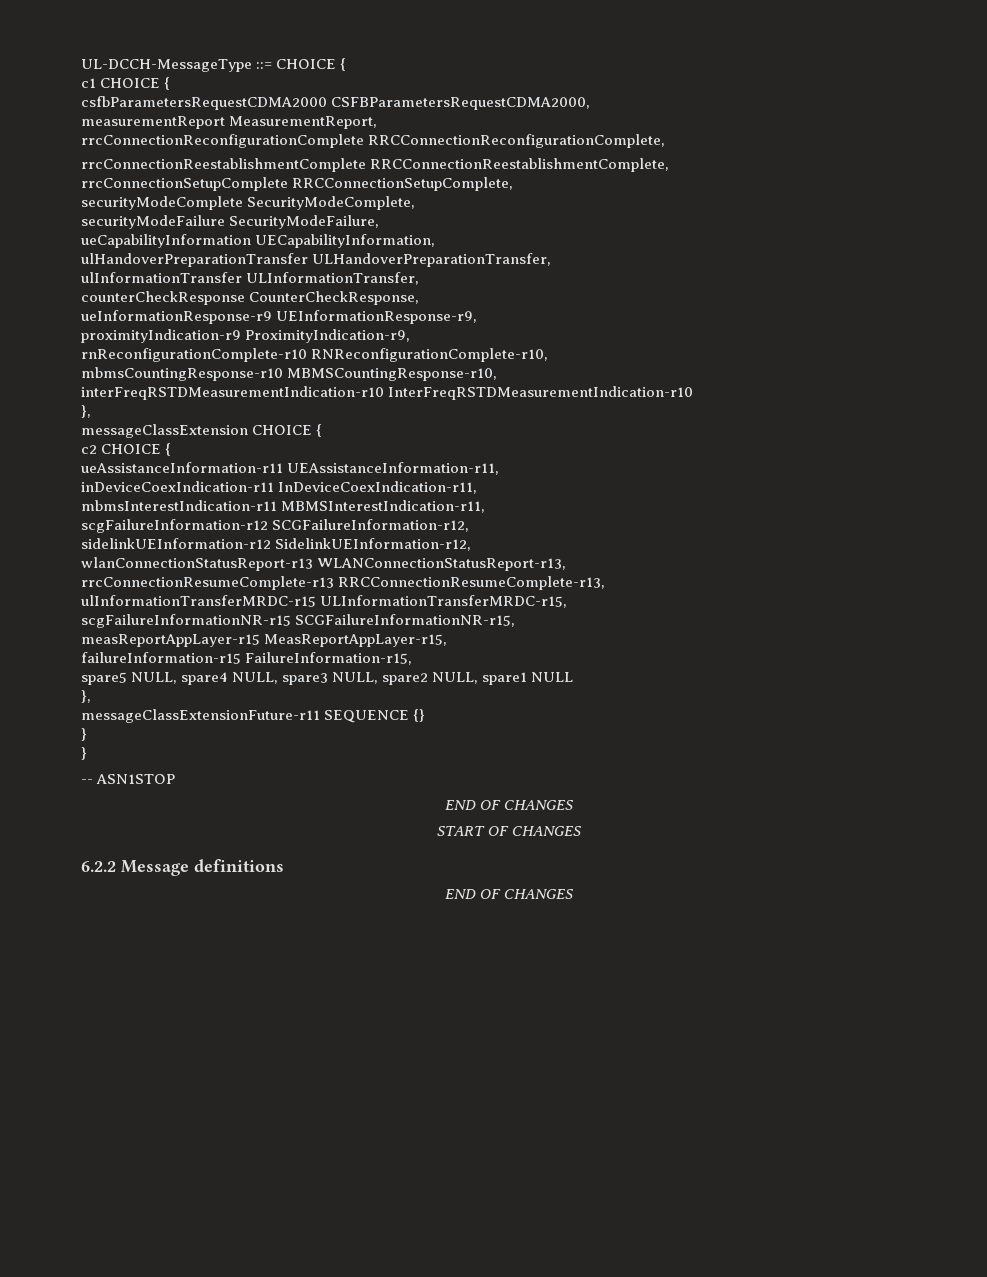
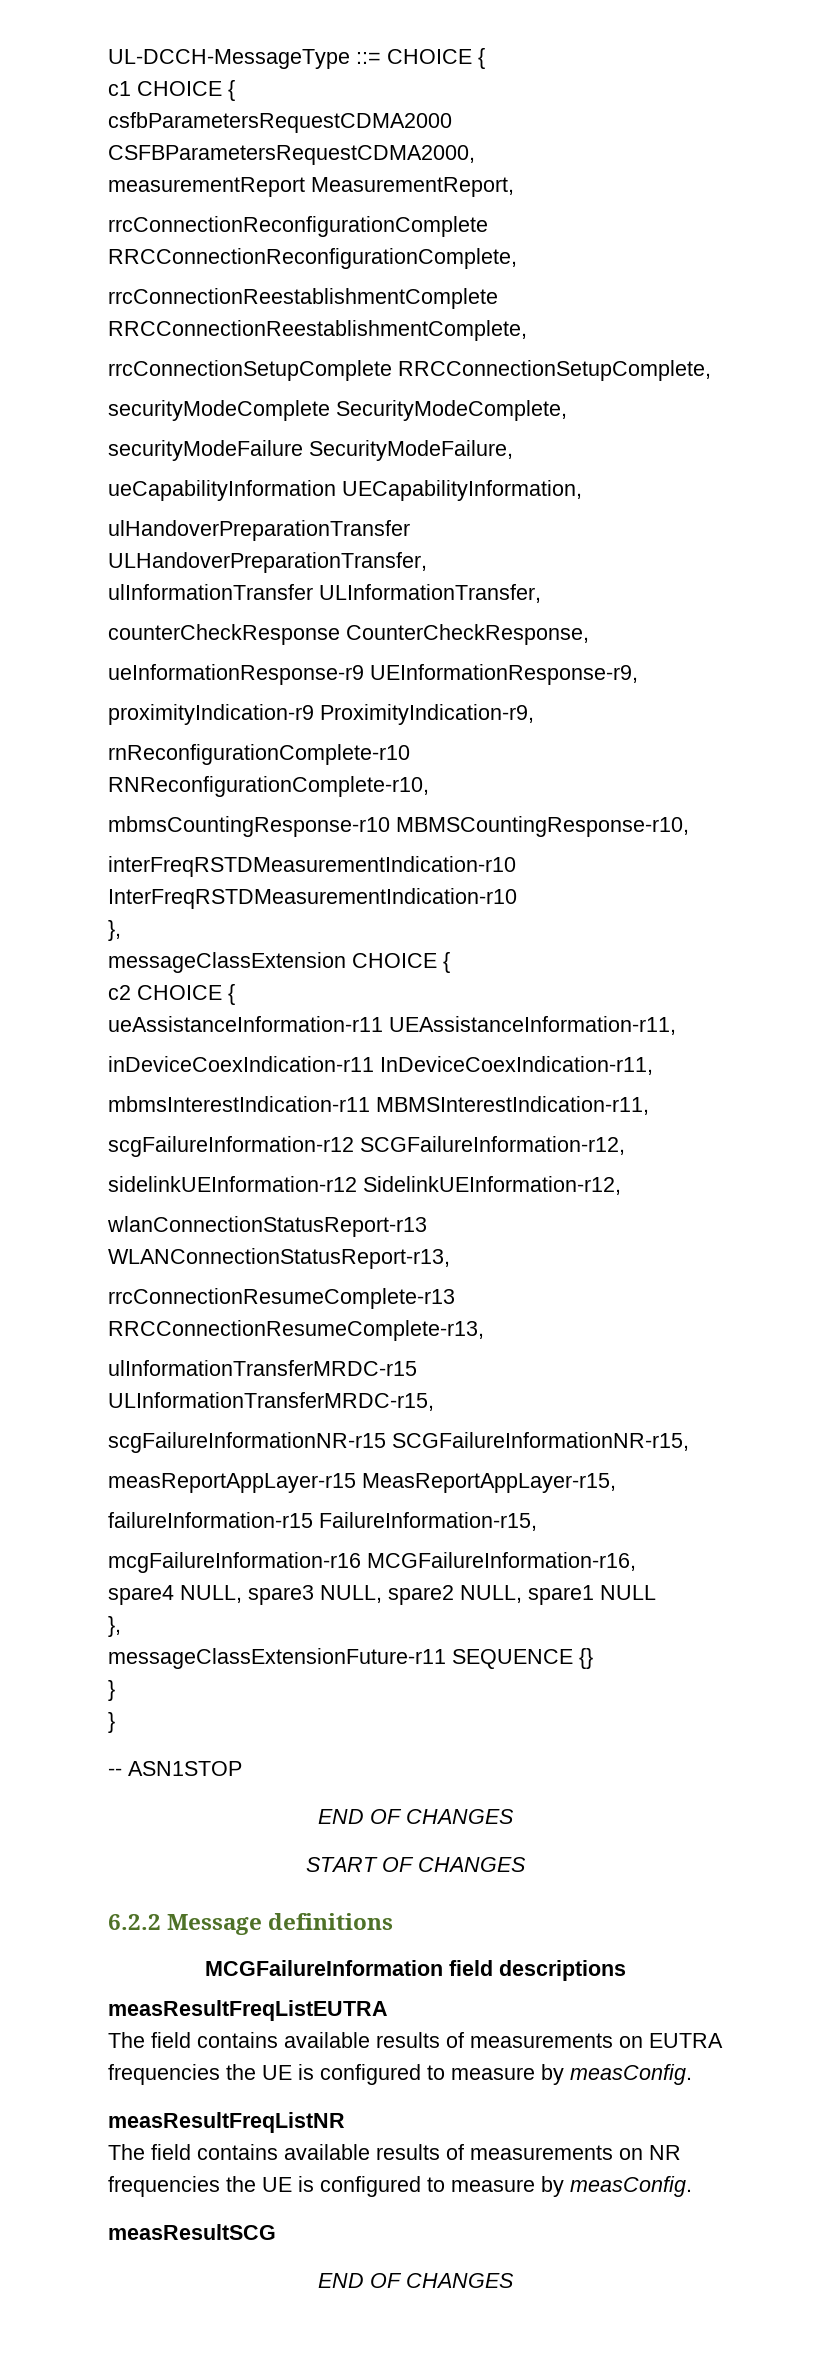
- spare5 NULL, spare4 NULL, spare3 NULL, spare2 NULL, spare1 NULL
+ mcgFailureInformation-r16 MCGFailureInformation-r16,
+ spare4 NULL, spare3 NULL, spare2 NULL, spare1 NULL
+ MCGFailureInformation field descriptions
+ measResultFreqListEUTRA
+ The field contains available results of measurements on EUTRA frequencies the UE is configured to measure by measConfig.
+ measResultFreqListNR
+ The field contains available results of measurements on NR frequencies the UE is configured to measure by measConfig.
+ measResultSCG

